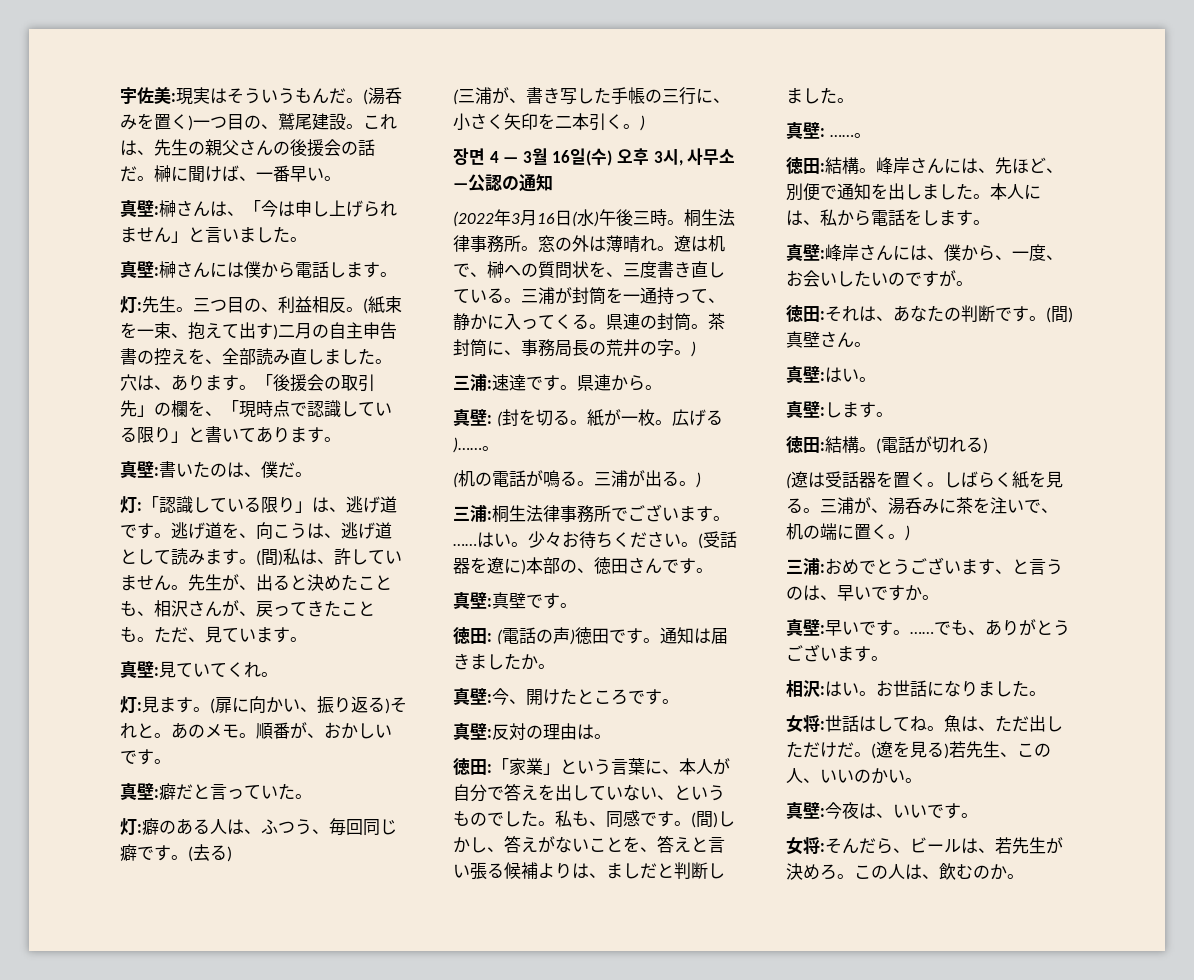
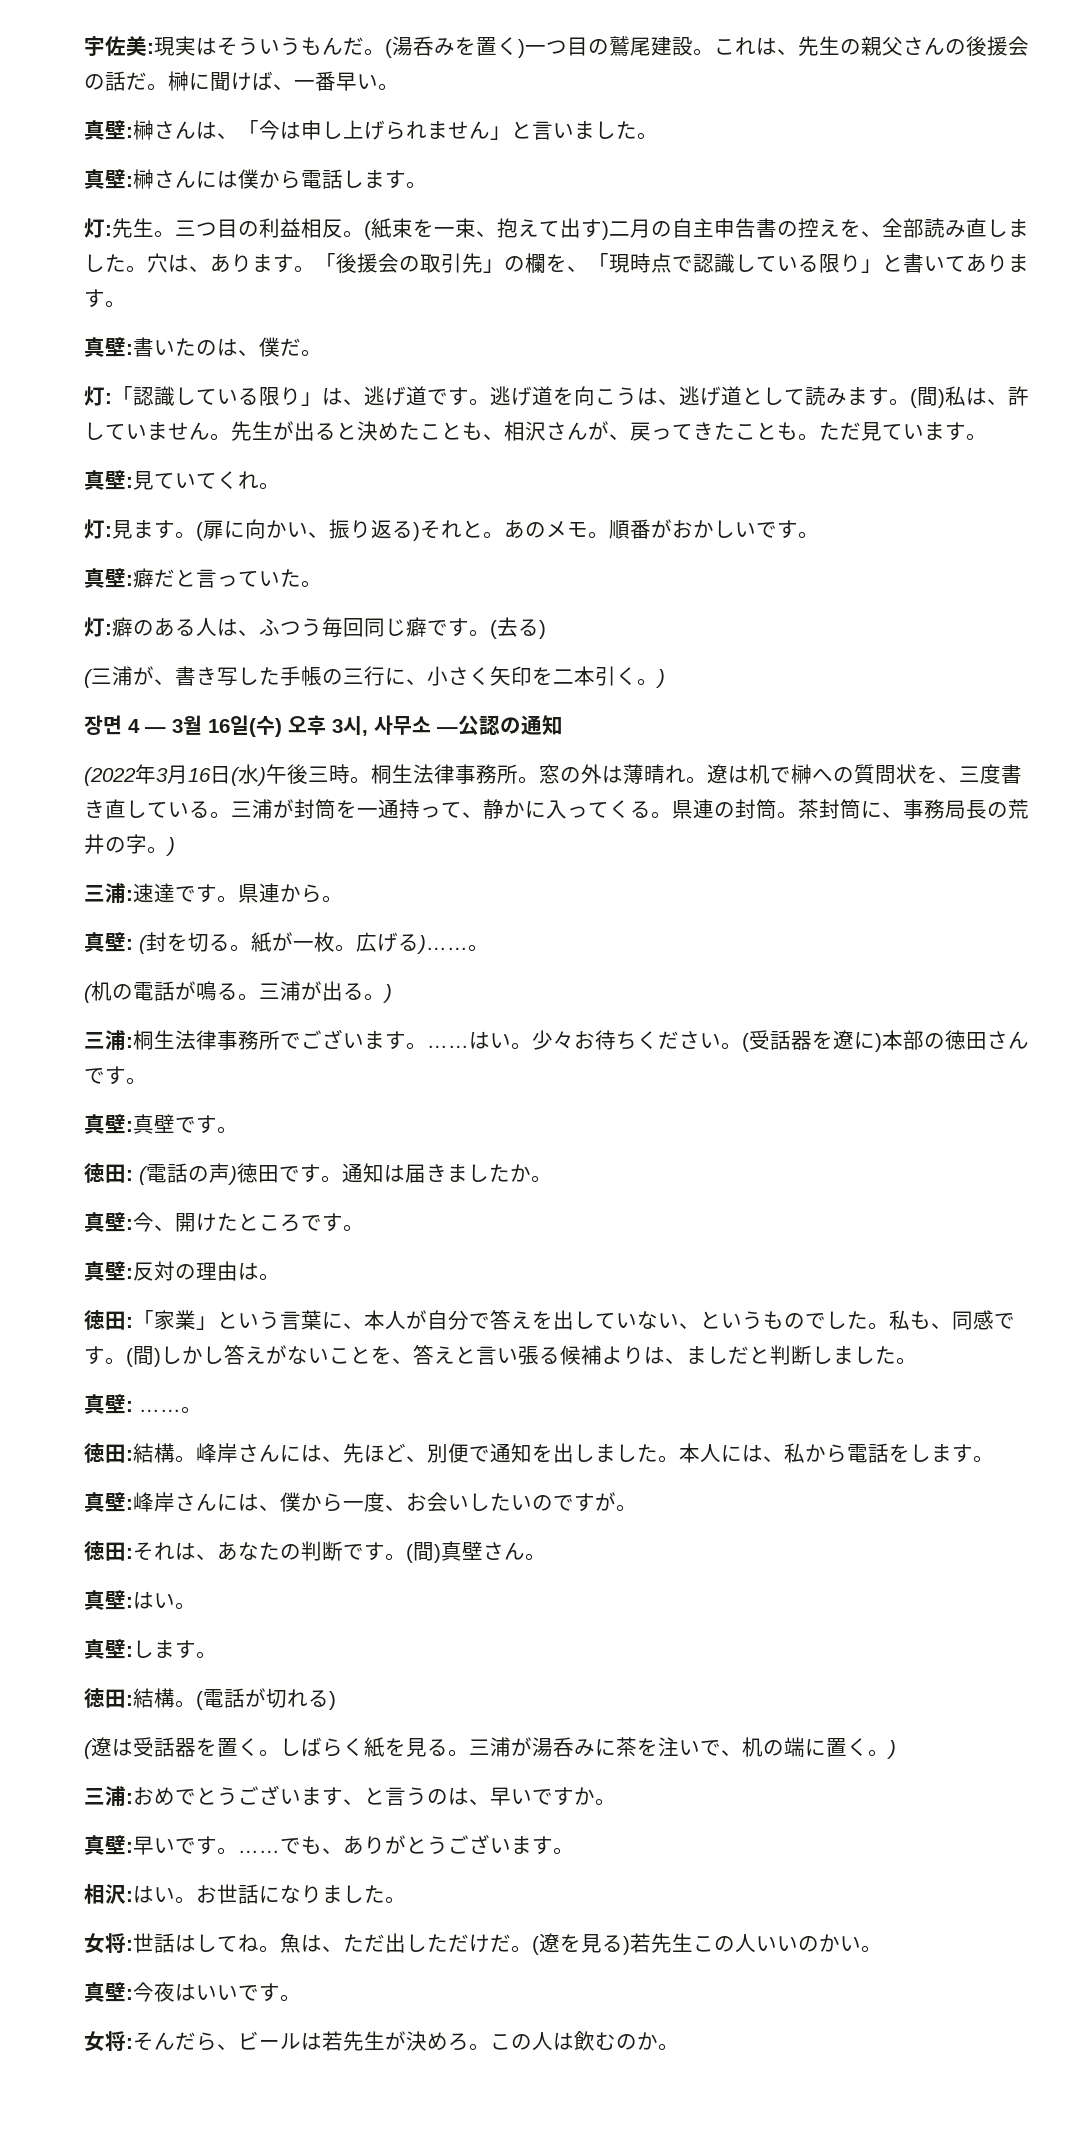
- (湯呑みを置く)一つ目の、鷲尾建設。
+ (湯呑みを置く)一つ目の鷲尾建設。
- 三つ目の、利益相反。
+ 三つ目の利益相反。
- 逃げ道を、向こうは、逃げ道として読みます。
+ 逃げ道を向こうは、逃げ道として読みます。
- 先生が、出ると決めたことも、相沢さんが、戻ってきたことも。
+ 先生が出ると決めたことも、相沢さんが、戻ってきたことも。
- ただ、見ています。
+ ただ見ています。
- 順番が、おかしいです。
+ 順番がおかしいです。
- 灯:癖のある人は、ふつう、毎回同じ癖です。
+ 灯:癖のある人は、ふつう毎回同じ癖です。
- 遼は机で、榊への質問状を、三度書き直している。
+ 遼は机で榊への質問状を、三度書き直している。
- (受話器を遼に)本部の、徳田さんです。
+ (受話器を遼に)本部の徳田さんです。
- (間)しかし、答えがないことを、答えと言い張る候補よりは、ましだと判断しました。
+ (間)しかし答えがないことを、答えと言い張る候補よりは、ましだと判断しました。
- 真壁:峰岸さんには、僕から、一度、お会いしたいのですが。
+ 真壁:峰岸さんには、僕から一度、お会いしたいのですが。
- 三浦が、湯呑みに茶を注いで、机の端に置く。)
+ 三浦が湯呑みに茶を注いで、机の端に置く。)
- (遼を見る)若先生、この人、いいのかい。
+ (遼を見る)若先生この人いいのかい。
- 真壁:今夜は、いいです。
+ 真壁:今夜はいいです。
- 女将:そんだら、ビールは、若先生が決めろ。
+ 女将:そんだら、ビールは若先生が決めろ。
- この人は、飲むのか。
+ この人は飲むのか。

